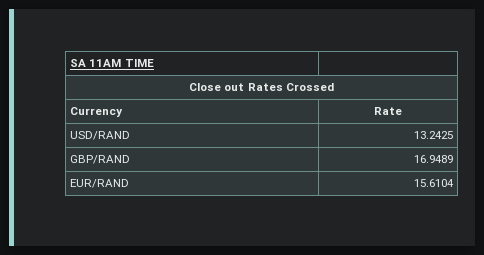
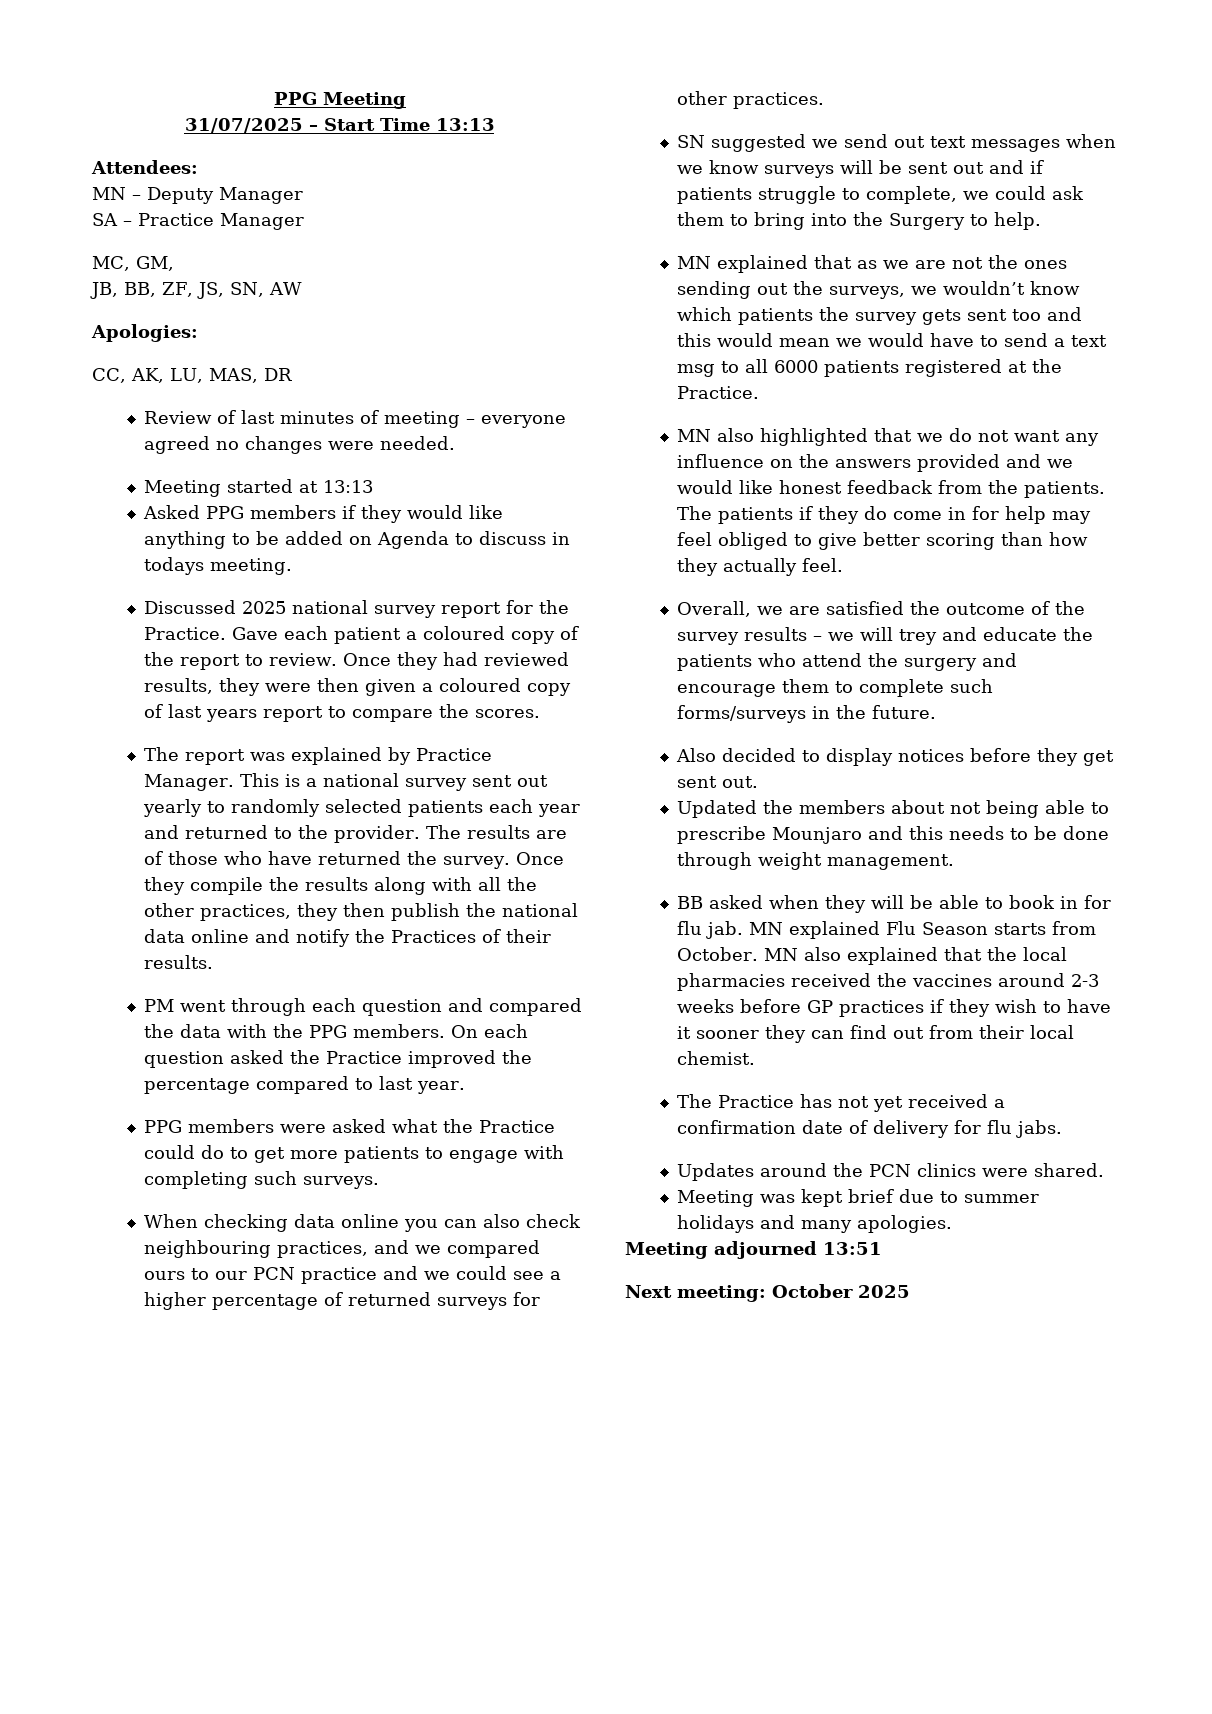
- SA 11AM TIME |
- Close out Rates Crossed
- Currency | Rate
- USD/RAND | 13.2425
- GBP/RAND | 16.9489
- EUR/RAND | 15.6104
+ PPG Meeting
+ 31/07/2025 – Start Time 13:13
+ Attendees:
+ MN – Deputy Manager
+ SA – Practice Manager
+ MC, GM,
+ JB, BB, ZF, JS, SN, AW
+ Apologies:
+ CC, AK, LU, MAS, DR
+ Review of last minutes of meeting – everyone agreed no changes were needed.
+ Meeting started at 13:13
+ Asked PPG members if they would like anything to be added on Agenda to discuss in todays meeting.
+ Discussed 2025 national survey report for the Practice. Gave each patient a coloured copy of the report to review. Once they had reviewed results, they were then given a coloured copy of last years report to compare the scores.
+ The report was explained by Practice Manager. This is a national survey sent out yearly to randomly selected patients each year and returned to the provider. The results are of those who have returned the survey. Once they compile the results along with all the other practices, they then publish the national data online and notify the Practices of their results.
+ PM went through each question and compared the data with the PPG members. On each question asked the Practice improved the percentage compared to last year.
+ PPG members were asked what the Practice could do to get more patients to engage with completing such surveys.
+ When checking data online you can also check neighbouring practices, and we compared ours to our PCN practice and we could see a higher percentage of returned surveys for other practices.
+ SN suggested we send out text messages when we know surveys will be sent out and if patients struggle to complete, we could ask them to bring into the Surgery to help.
+ MN explained that as we are not the ones sending out the surveys, we wouldn’t know which patients the survey gets sent too and this would mean we would have to send a text msg to all 6000 patients registered at the Practice.
+ MN also highlighted that we do not want any influence on the answers provided and we would like honest feedback from the patients. The patients if they do come in for help may feel obliged to give better scoring than how they actually feel.
+ Overall, we are satisfied the outcome of the survey results – we will trey and educate the patients who attend the surgery and encourage them to complete such forms/surveys in the future.
+ Also decided to display notices before they get sent out.
+ Updated the members about not being able to prescribe Mounjaro and this needs to be done through weight management.
+ BB asked when they will be able to book in for flu jab. MN explained Flu Season starts from October. MN also explained that the local pharmacies received the vaccines around 2-3 weeks before GP practices if they wish to have it sooner they can find out from their local chemist.
+ The Practice has not yet received a confirmation date of delivery for flu jabs.
+ Updates around the PCN clinics were shared.
+ Meeting was kept brief due to summer holidays and many apologies.
+ Meeting adjourned 13:51
+ Next meeting: October 2025

